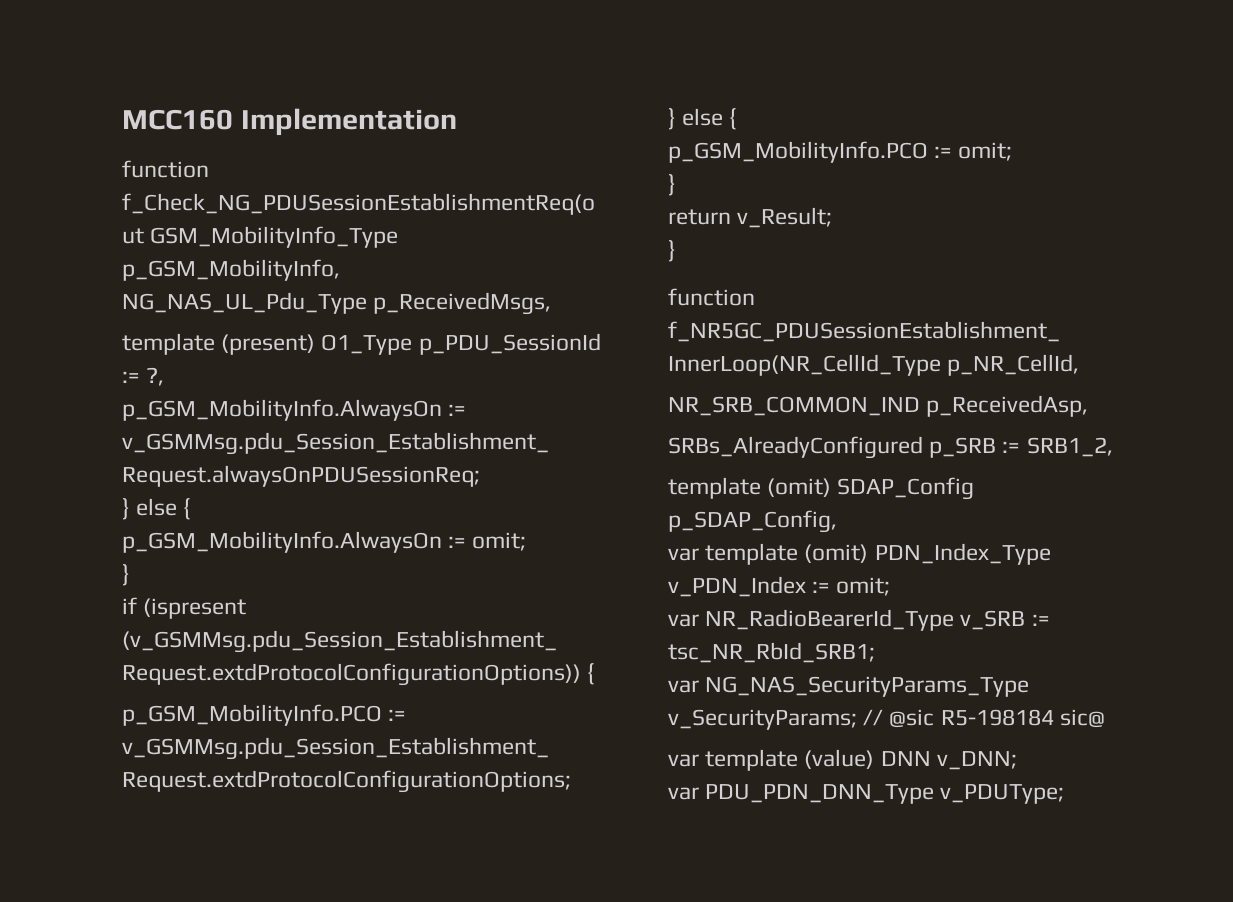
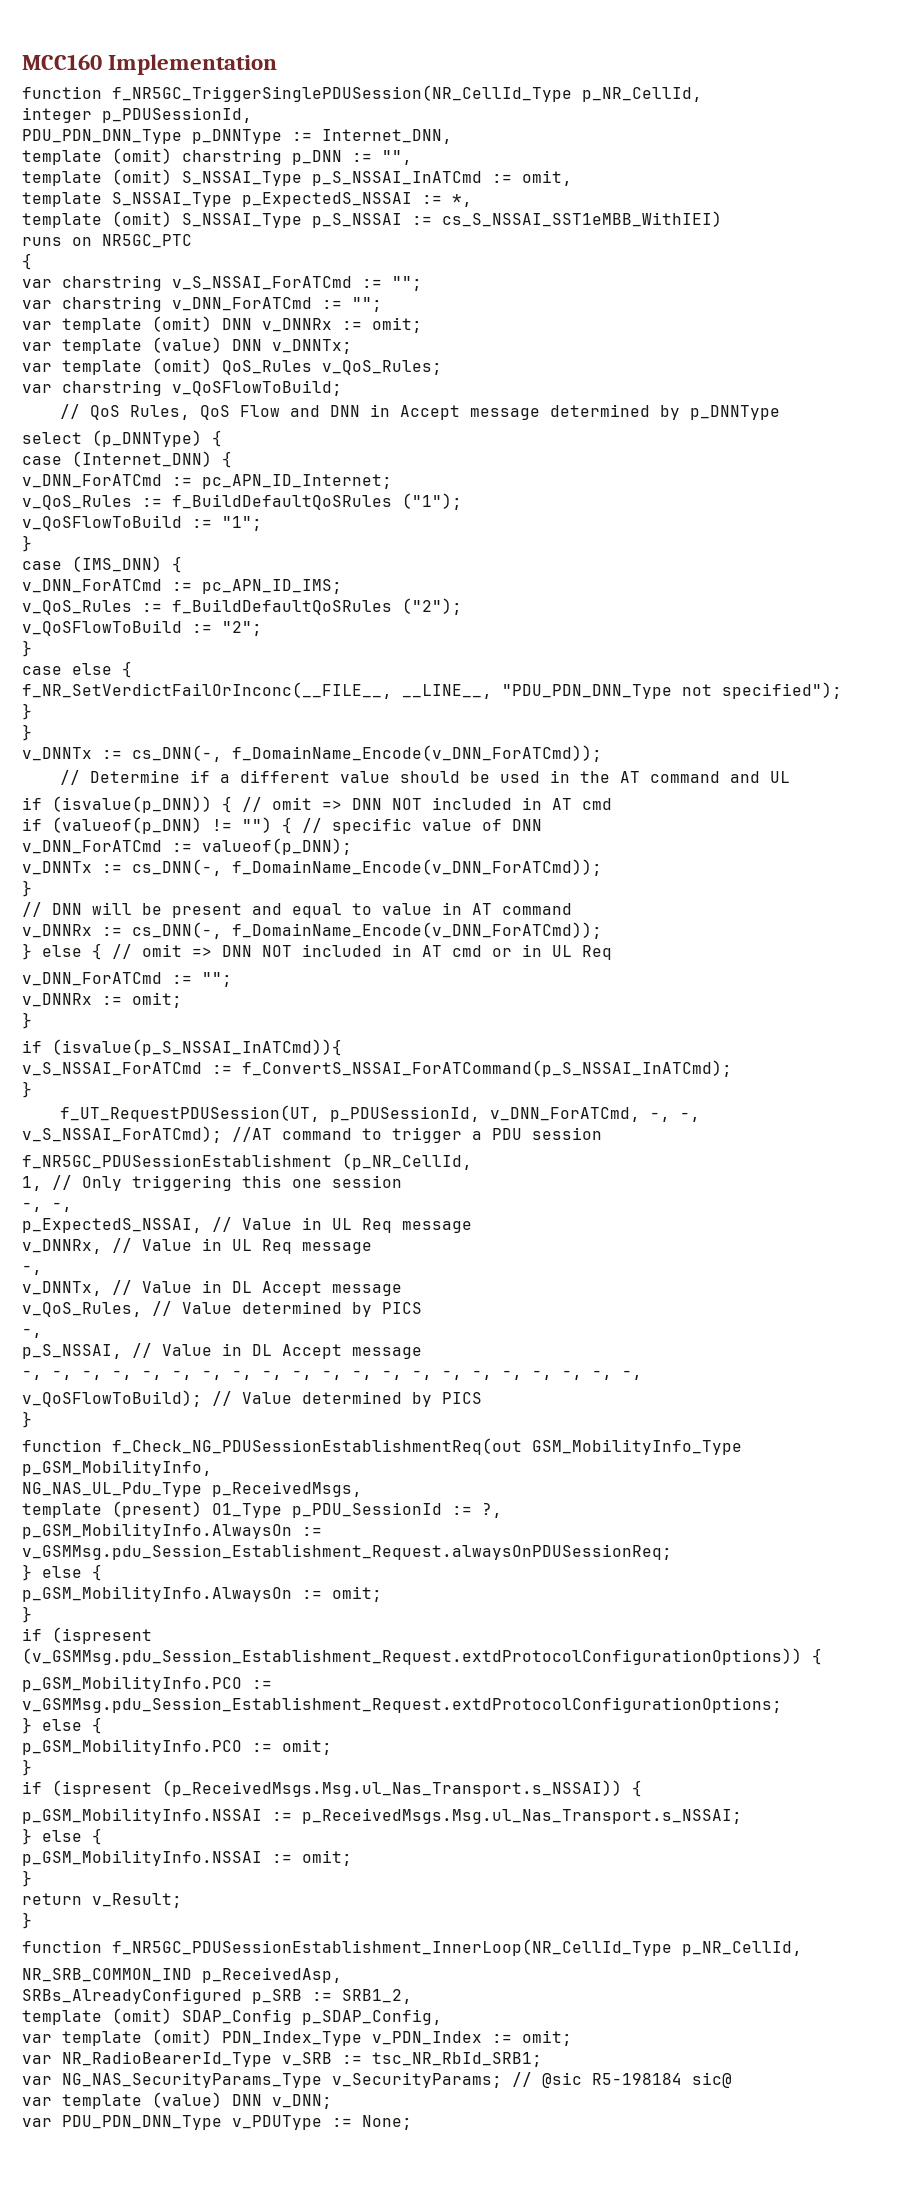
+ function f_NR5GC_TriggerSinglePDUSession(NR_CellId_Type p_NR_CellId,
+ integer p_PDUSessionId,
+ PDU_PDN_DNN_Type p_DNNType := Internet_DNN,
+ template (omit) charstring p_DNN := "",
+ template (omit) S_NSSAI_Type p_S_NSSAI_InATCmd := omit,
+ template S_NSSAI_Type p_ExpectedS_NSSAI := *,
+ template (omit) S_NSSAI_Type p_S_NSSAI := cs_S_NSSAI_SST1eMBB_WithIEI)
+ runs on NR5GC_PTC
+ {
+ var charstring v_S_NSSAI_ForATCmd := "";
+ var charstring v_DNN_ForATCmd := "";
+ var template (omit) DNN v_DNNRx := omit;
+ var template (value) DNN v_DNNTx;
+ var template (omit) QoS_Rules v_QoS_Rules;
+ var charstring v_QoSFlowToBuild;
+ // QoS Rules, QoS Flow and DNN in Accept message determined by p_DNNType
+ select (p_DNNType) {
+ case (Internet_DNN) {
+ v_DNN_ForATCmd := pc_APN_ID_Internet;
+ v_QoS_Rules := f_BuildDefaultQoSRules ("1");
+ v_QoSFlowToBuild := "1";
+ }
+ case (IMS_DNN) {
+ v_DNN_ForATCmd := pc_APN_ID_IMS;
+ v_QoS_Rules := f_BuildDefaultQoSRules ("2");
+ v_QoSFlowToBuild := "2";
+ }
+ case else {
+ f_NR_SetVerdictFailOrInconc(__FILE__, __LINE__, "PDU_PDN_DNN_Type not specified");
+ }
+ }
+ v_DNNTx := cs_DNN(-, f_DomainName_Encode(v_DNN_ForATCmd));
+ // Determine if a different value should be used in the AT command and UL
+ if (isvalue(p_DNN)) { // omit => DNN NOT included in AT cmd
+ if (valueof(p_DNN) != "") { // specific value of DNN
+ v_DNN_ForATCmd := valueof(p_DNN);
+ v_DNNTx := cs_DNN(-, f_DomainName_Encode(v_DNN_ForATCmd));
+ }
+ // DNN will be present and equal to value in AT command
+ v_DNNRx := cs_DNN(-, f_DomainName_Encode(v_DNN_ForATCmd));
+ } else { // omit => DNN NOT included in AT cmd or in UL Req
+ v_DNN_ForATCmd := "";
+ v_DNNRx := omit;
+ }
+ if (isvalue(p_S_NSSAI_InATCmd)){
+ v_S_NSSAI_ForATCmd := f_ConvertS_NSSAI_ForATCommand(p_S_NSSAI_InATCmd);
+ }
+ f_UT_RequestPDUSession(UT, p_PDUSessionId, v_DNN_ForATCmd, -, -, v_S_NSSAI_ForATCmd); //AT command to trigger a PDU session
+ f_NR5GC_PDUSessionEstablishment (p_NR_CellId,
+ 1, // Only triggering this one session
+ -, -,
+ p_ExpectedS_NSSAI, // Value in UL Req message
+ v_DNNRx, // Value in UL Req message
+ -,
+ v_DNNTx, // Value in DL Accept message
+ v_QoS_Rules, // Value determined by PICS
+ -,
+ p_S_NSSAI, // Value in DL Accept message
+ -, -, -, -, -, -, -, -, -, -, -, -, -, -, -, -, -, -, -, -, -,
+ v_QoSFlowToBuild); // Value determined by PICS
+ }
+ if (ispresent (p_ReceivedMsgs.Msg.ul_Nas_Transport.s_NSSAI)) {
+ p_GSM_MobilityInfo.NSSAI := p_ReceivedMsgs.Msg.ul_Nas_Transport.s_NSSAI;
+ } else {
+ p_GSM_MobilityInfo.NSSAI := omit;
+ }
- var PDU_PDN_DNN_Type v_PDUType;
+ var PDU_PDN_DNN_Type v_PDUType := None;

